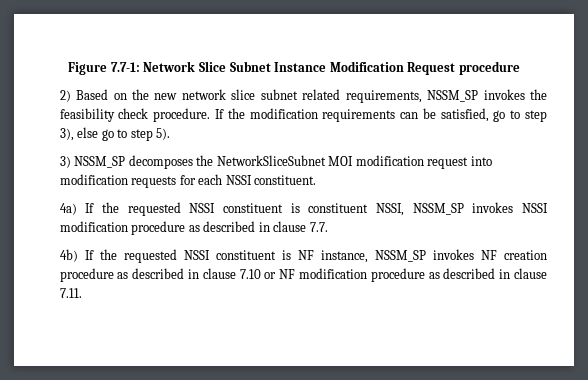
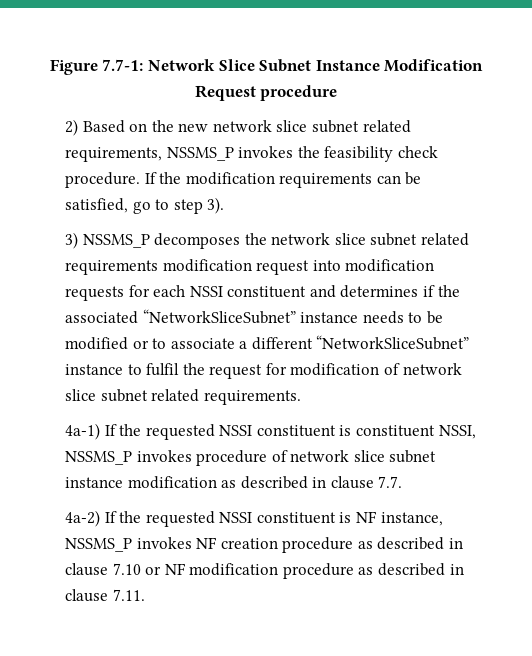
- 2) Based on the new network slice subnet related requirements, NSSM_SP invokes the feasibility check procedure.
+ 2) Based on the new network slice subnet related requirements, NSSMS_P invokes the feasibility check procedure.
- If the modification requirements can be satisfied, go to step 3), else go to step 5).
+ If the modification requirements can be satisfied, go to step 3).
- 3) NSSM_SP decomposes the NetworkSliceSubnet MOI modification request into modification requests for each NSSI constituent.
- 4a) If the requested NSSI constituent is constituent NSSI, NSSM_SP invokes NSSI modification procedure as described in clause 7.7.
+ 3) NSSMS_P decomposes the network slice subnet related requirements modification request into modification requests for each NSSI constituent and determines if the associated “NetworkSliceSubnet” instance needs to be modified or to associate a different “NetworkSliceSubnet” instance to fulfil the request for modification of network slice subnet related requirements.
+ 4a-1) If the requested NSSI constituent is constituent NSSI, NSSMS_P invokes procedure of network slice subnet instance modification as described in clause 7.7.
- 4b) If the requested NSSI constituent is NF instance, NSSM_SP invokes NF creation procedure as described in clause 7.10 or NF modification procedure as described in clause 7.11.
+ 4a-2) If the requested NSSI constituent is NF instance, NSSMS_P invokes NF creation procedure as described in clause 7.10 or NF modification procedure as described in clause 7.11.

